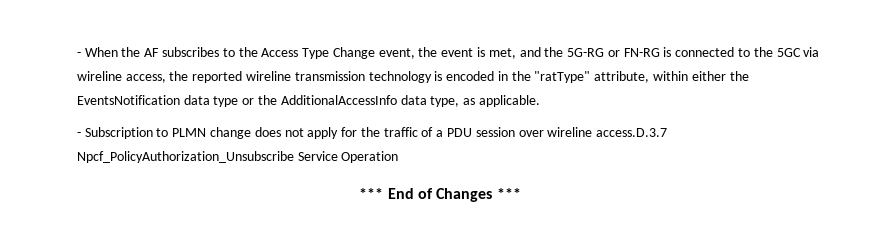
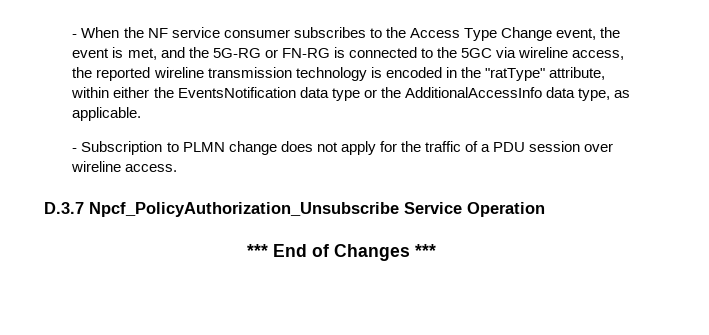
- - When the AF subscribes to the Access Type Change event, the event is met, and the 5G-RG or FN-RG is connected to the 5GC via wireline access, the reported wireline transmission technology is encoded in the "ratType" attribute, within either the EventsNotification data type or the AdditionalAccessInfo data type, as applicable.
+ - When the NF service consumer subscribes to the Access Type Change event, the event is met, and the 5G-RG or FN-RG is connected to the 5GC via wireline access, the reported wireline transmission technology is encoded in the "ratType" attribute, within either the EventsNotification data type or the AdditionalAccessInfo data type, as applicable.
- - Subscription to PLMN change does not apply for the traffic of a PDU session over wireline access.D.3.7 Npcf_PolicyAuthorization_Unsubscribe Service Operation
+ - Subscription to PLMN change does not apply for the traffic of a PDU session over wireline access.
+ D.3.7 Npcf_PolicyAuthorization_Unsubscribe Service Operation

